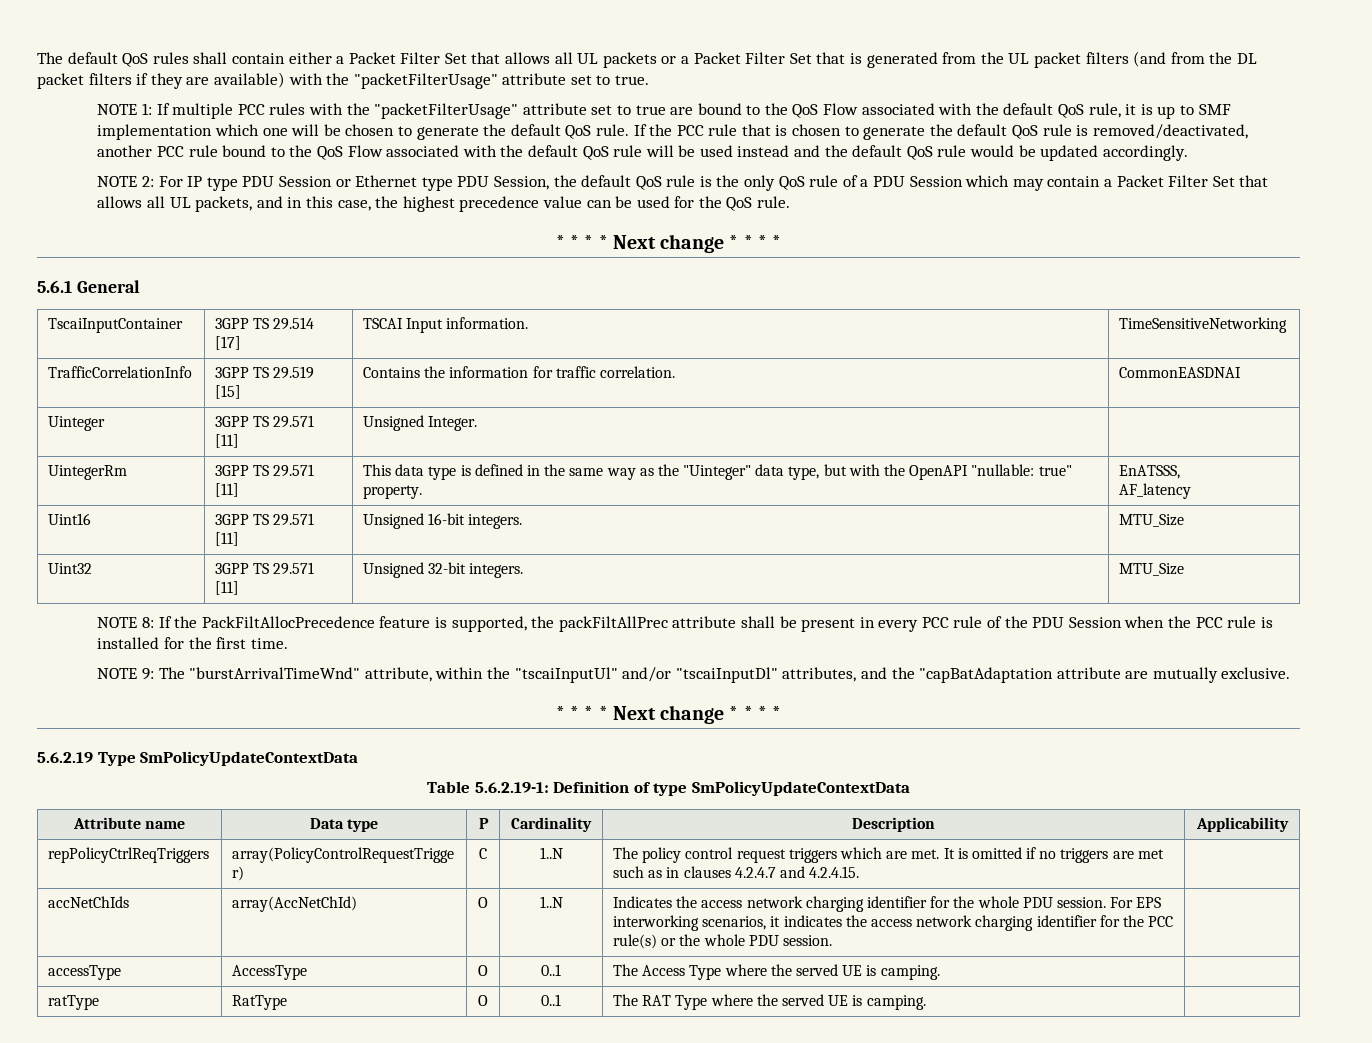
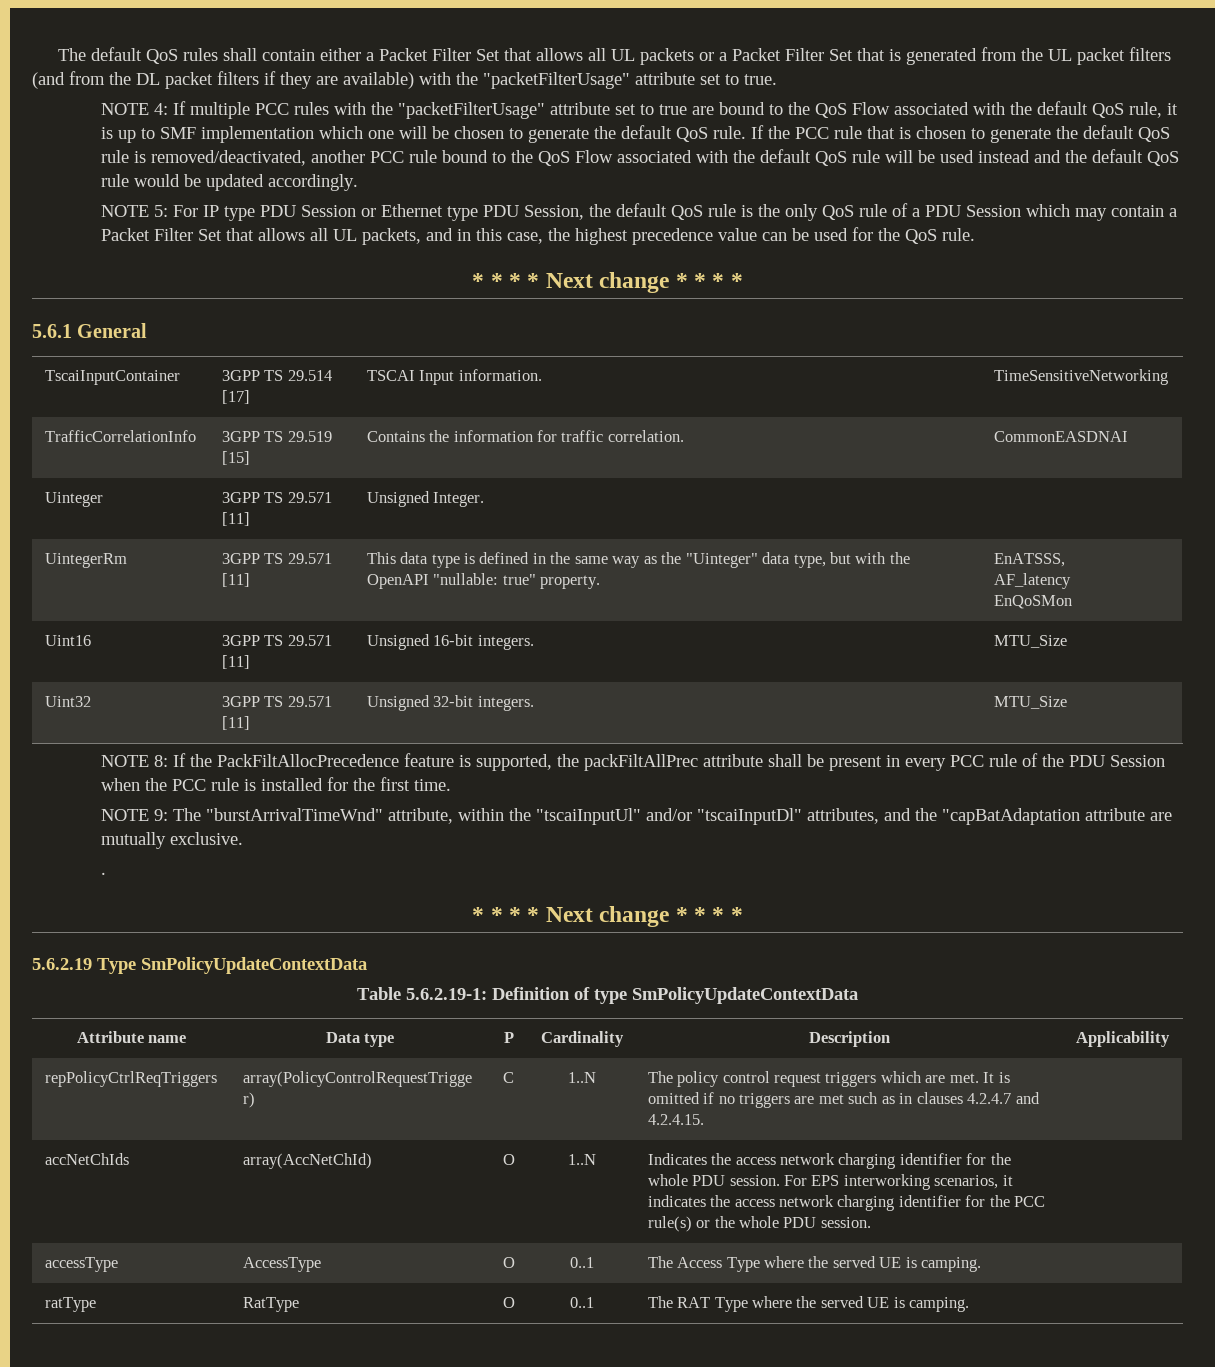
- NOTE 1: If multiple PCC rules with the "packetFilterUsage" attribute set to true are bound to the QoS Flow associated with the default QoS rule, it is up to SMF implementation which one will be chosen to generate the default QoS rule.
+ NOTE 4: If multiple PCC rules with the "packetFilterUsage" attribute set to true are bound to the QoS Flow associated with the default QoS rule, it is up to SMF implementation which one will be chosen to generate the default QoS rule.
- NOTE 2: For IP type PDU Session or Ethernet type PDU Session, the default QoS rule is the only QoS rule of a PDU Session which may contain a Packet Filter Set that allows all UL packets, and in this case, the highest precedence value can be used for the QoS rule.
+ NOTE 5: For IP type PDU Session or Ethernet type PDU Session, the default QoS rule is the only QoS rule of a PDU Session which may contain a Packet Filter Set that allows all UL packets, and in this case, the highest precedence value can be used for the QoS rule.
  UintegerRm | 3GPP TS 29.571 [11] | This data type is defined in the same way as the "Uinteger" data type, but with the OpenAPI "nullable: true" property. | EnATSSS,
  AF_latency
+ EnQoSMon
+ .

